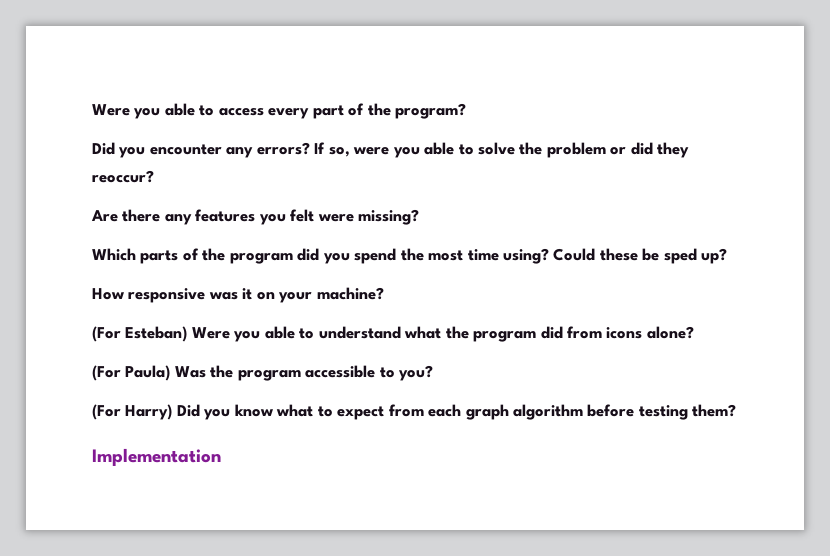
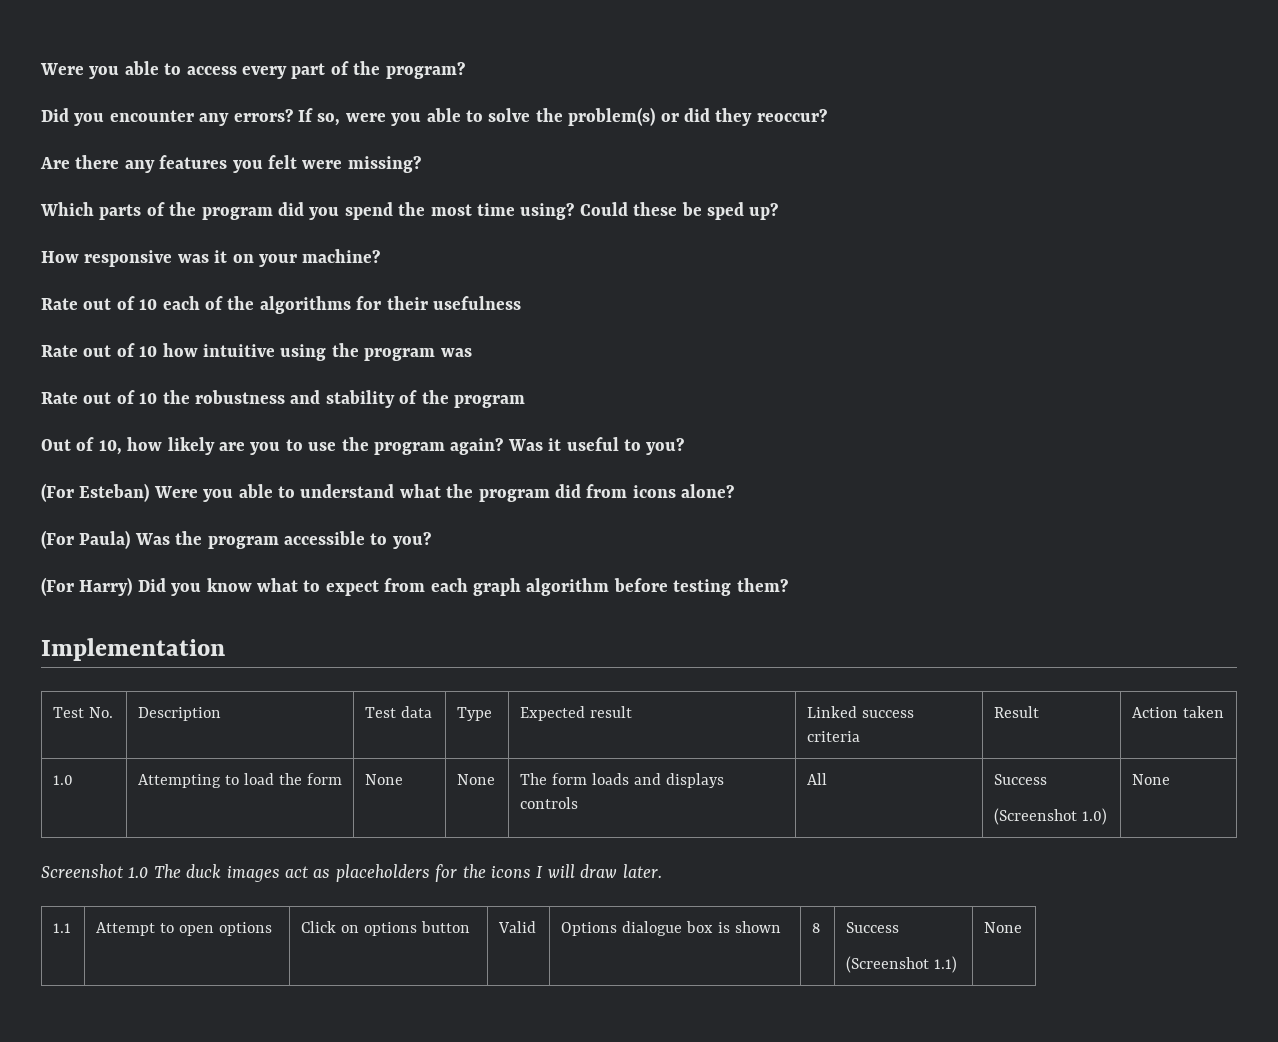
- If so, were you able to solve the problem or did they reoccur?
+ If so, were you able to solve the problem(s) or did they reoccur?
+ Rate out of 10 each of the algorithms for their usefulness
+ Rate out of 10 how intuitive using the program was
+ Rate out of 10 the robustness and stability of the program
+ Out of 10, how likely are you to use the program again? Was it useful to you?
+ Test No. | Description | Test data | Type | Expected result | Linked success criteria | Result | Action taken
+ 1.0 | Attempting to load the form | None | None | The form loads and displays controls | All | Success
+ (Screenshot 1.0) | None
+ Screenshot 1.0 The duck images act as placeholders for the icons I will draw later.
+ 1.1 | Attempt to open options | Click on options button | Valid | Options dialogue box is shown | 8 | Success
+ (Screenshot 1.1) | None

